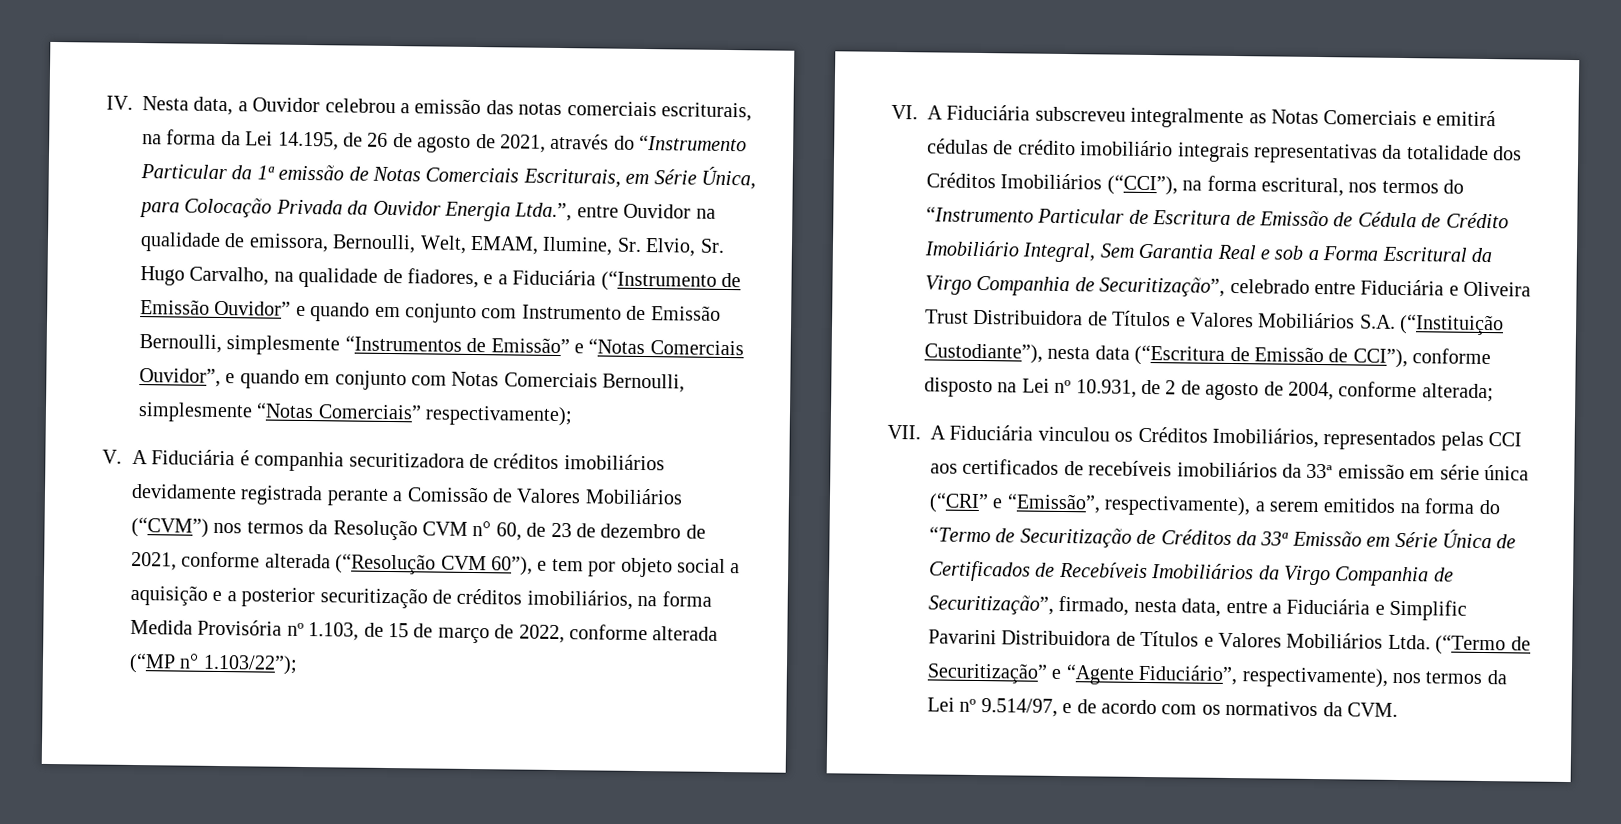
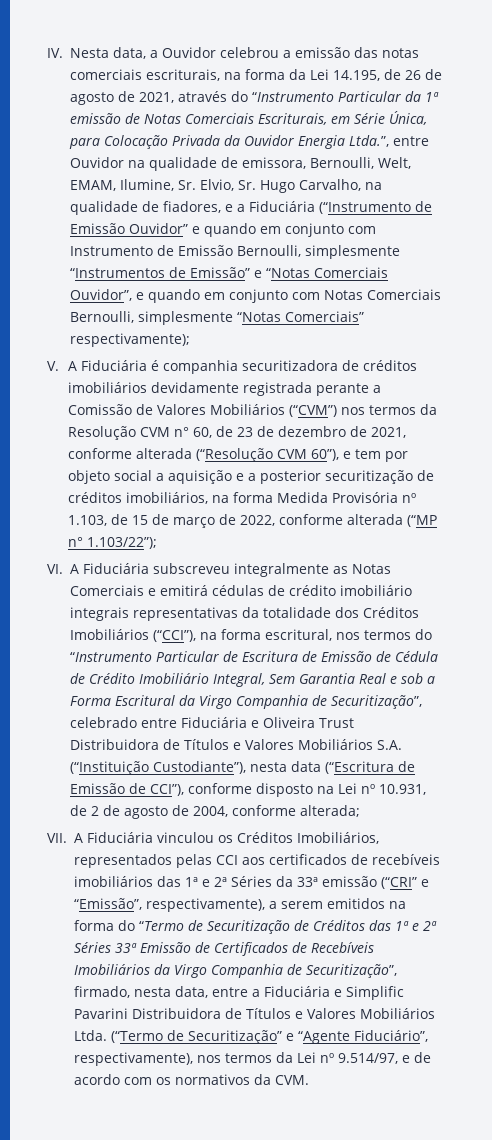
- VII. A Fiduciária vinculou os Créditos Imobiliários, representados pelas CCI aos certificados de recebíveis imobiliários da 33ª emissão em série única (“CRI” e “Emissão”, respectivamente), a serem emitidos na forma do “Termo de Securitização de Créditos da 33ª Emissão em Série Única de Certificados de Recebíveis Imobiliários da Virgo Companhia de Securitização”, firmado, nesta data, entre a Fiduciária e Simplific Pavarini Distribuidora de Títulos e Valores Mobiliários Ltda.
+ VII. A Fiduciária vinculou os Créditos Imobiliários, representados pelas CCI aos certificados de recebíveis imobiliários das 1ª e 2ª Séries da 33ª emissão (“CRI” e “Emissão”, respectivamente), a serem emitidos na forma do “Termo de Securitização de Créditos das 1ª e 2ª Séries 33ª Emissão de Certificados de Recebíveis Imobiliários da Virgo Companhia de Securitização”, firmado, nesta data, entre a Fiduciária e Simplific Pavarini Distribuidora de Títulos e Valores Mobiliários Ltda.

